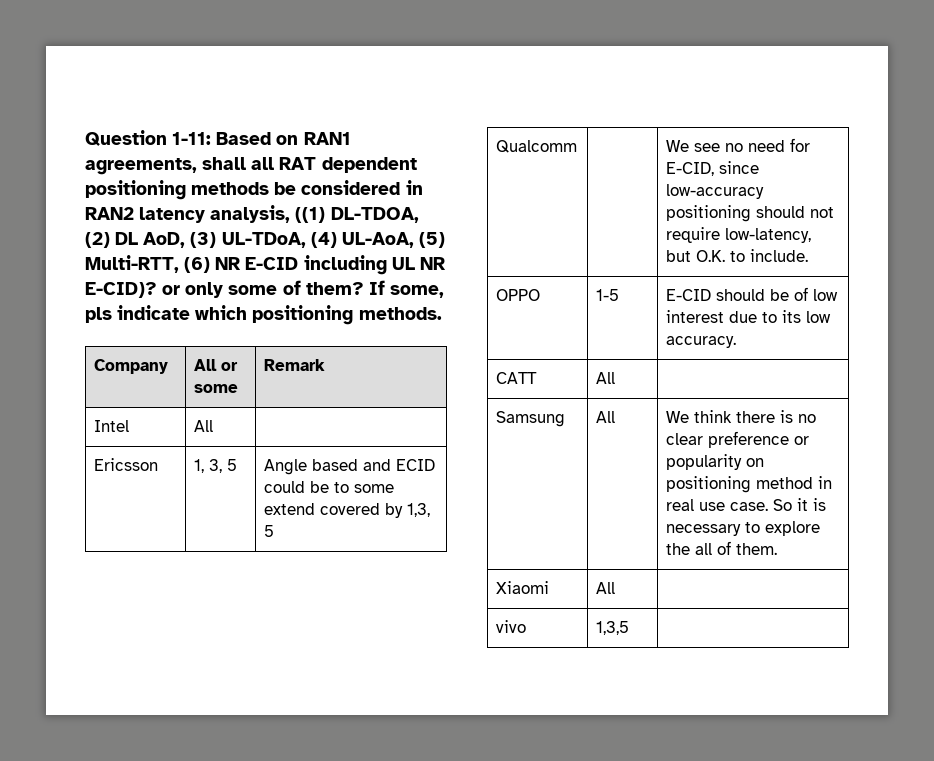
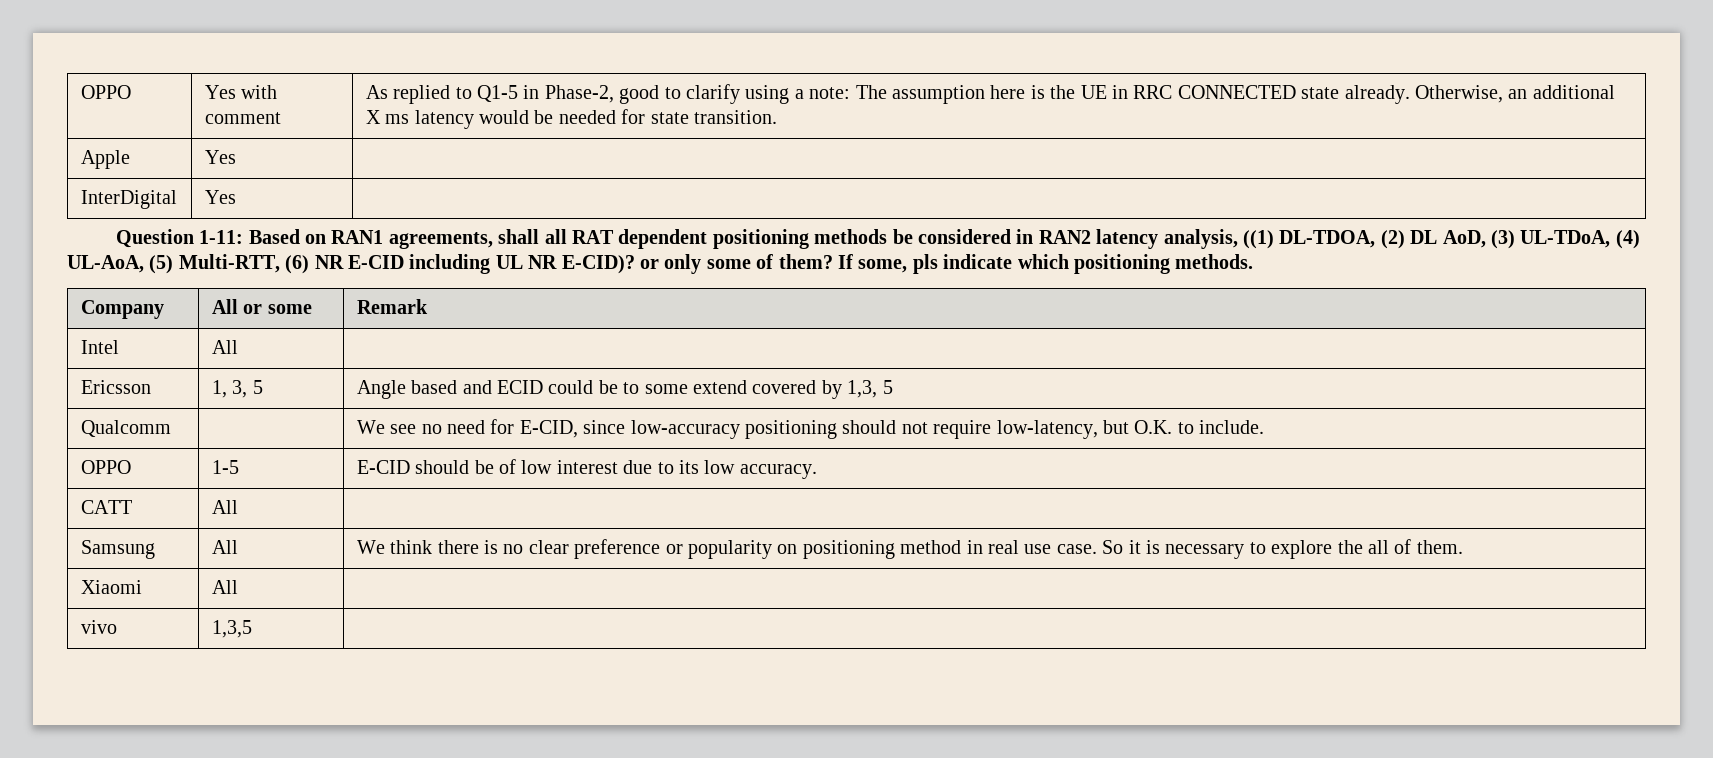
+ OPPO | Yes with comment | As replied to Q1-5 in Phase-2, good to clarify using a note: The assumption here is the UE in RRC CONNECTED state already. Otherwise, an additional X ms latency would be needed for state transition.
+ Apple | Yes |
+ InterDigital | Yes |

